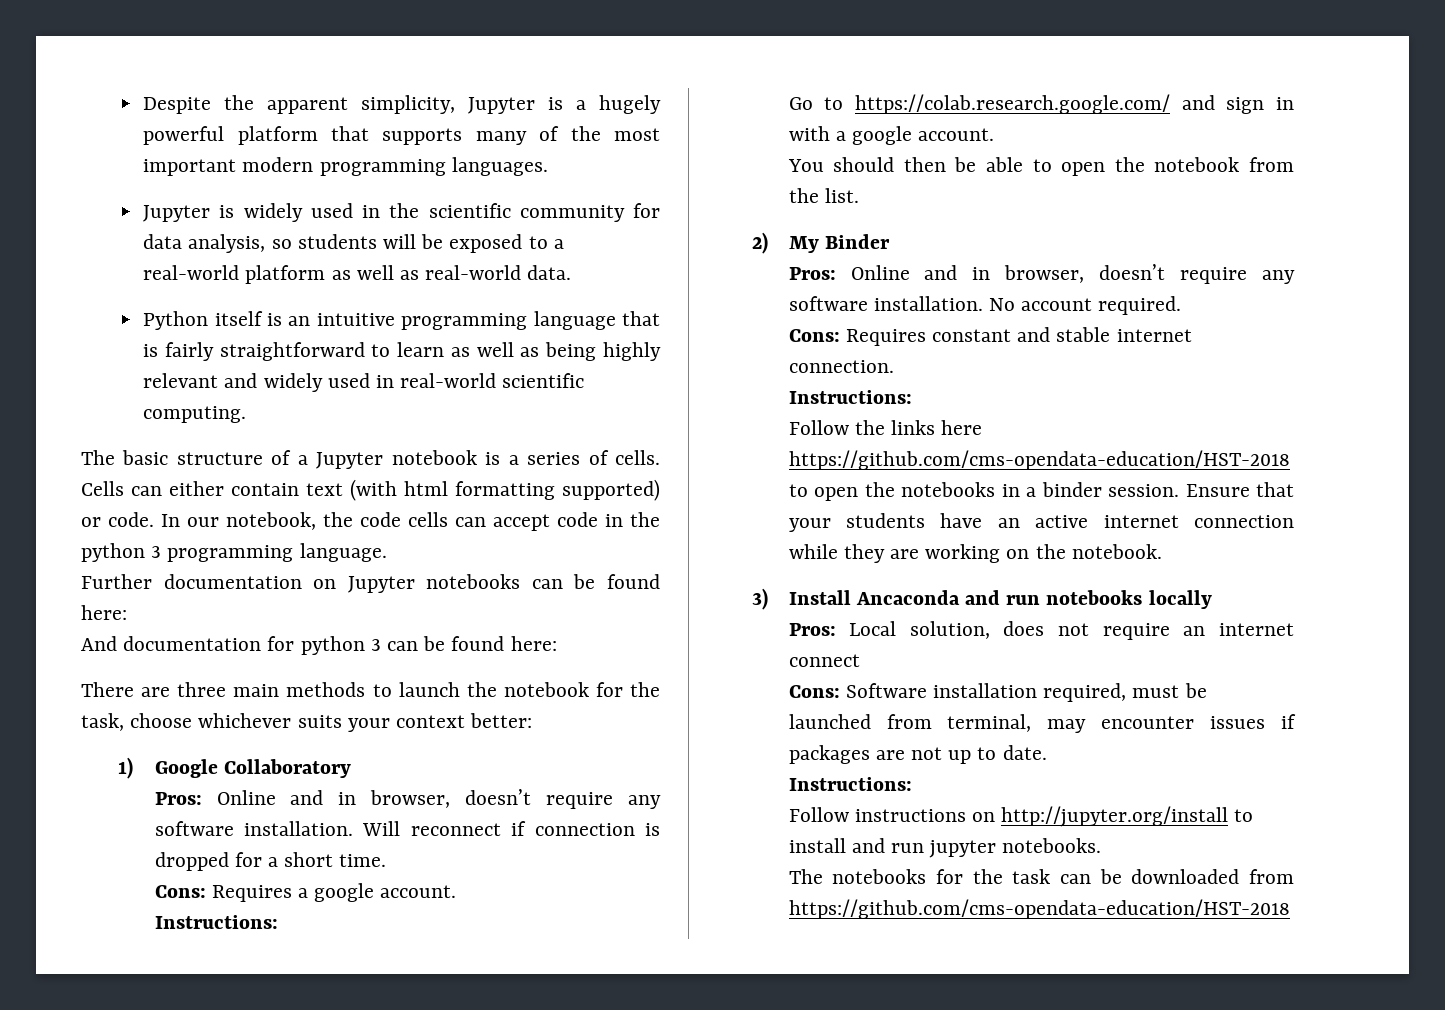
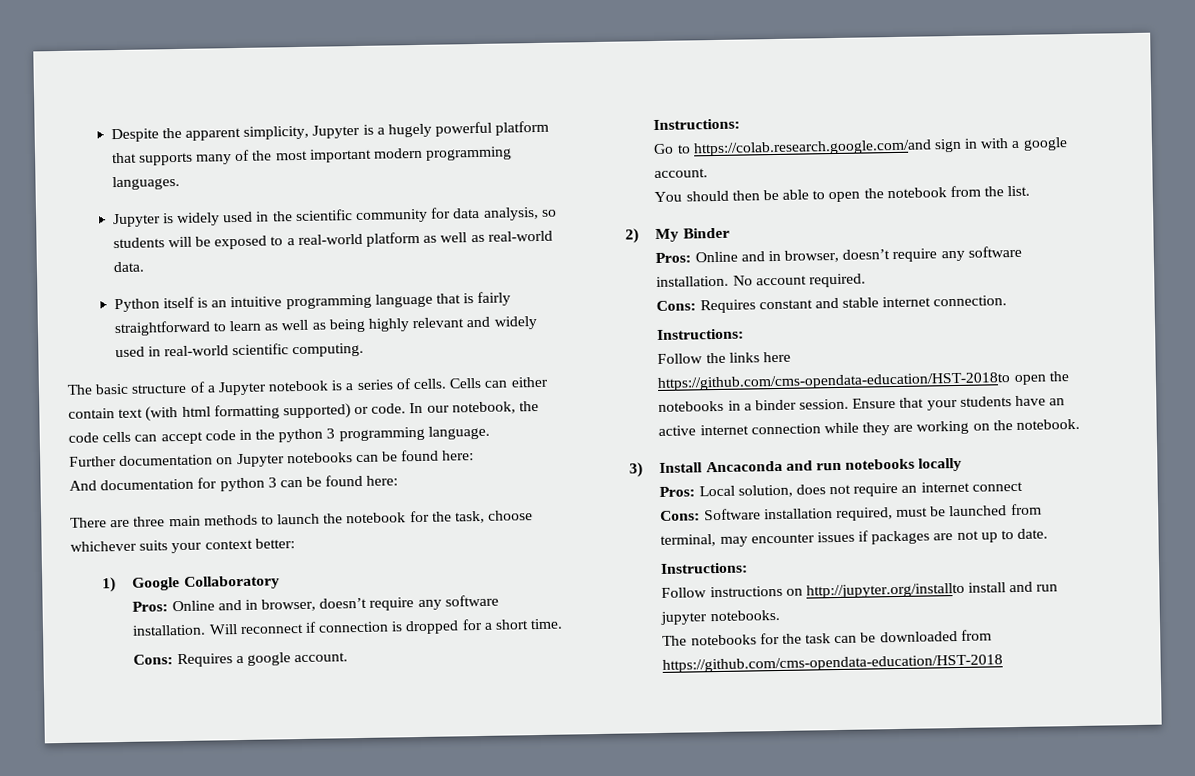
- Go to https://colab.research.google.com/ and sign in with a google account.
+ Go to https://colab.research.google.com/and sign in with a google account.
- Follow the links here https://github.com/cms-opendata-education/HST-2018 to open the notebooks in a binder session.
+ Follow the links here https://github.com/cms-opendata-education/HST-2018to open the notebooks in a binder session.
- Follow instructions on http://jupyter.org/install to install and run jupyter notebooks.
+ Follow instructions on http://jupyter.org/installto install and run jupyter notebooks.

